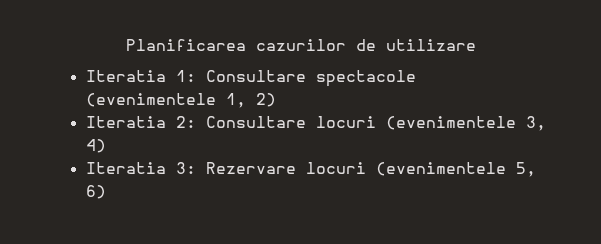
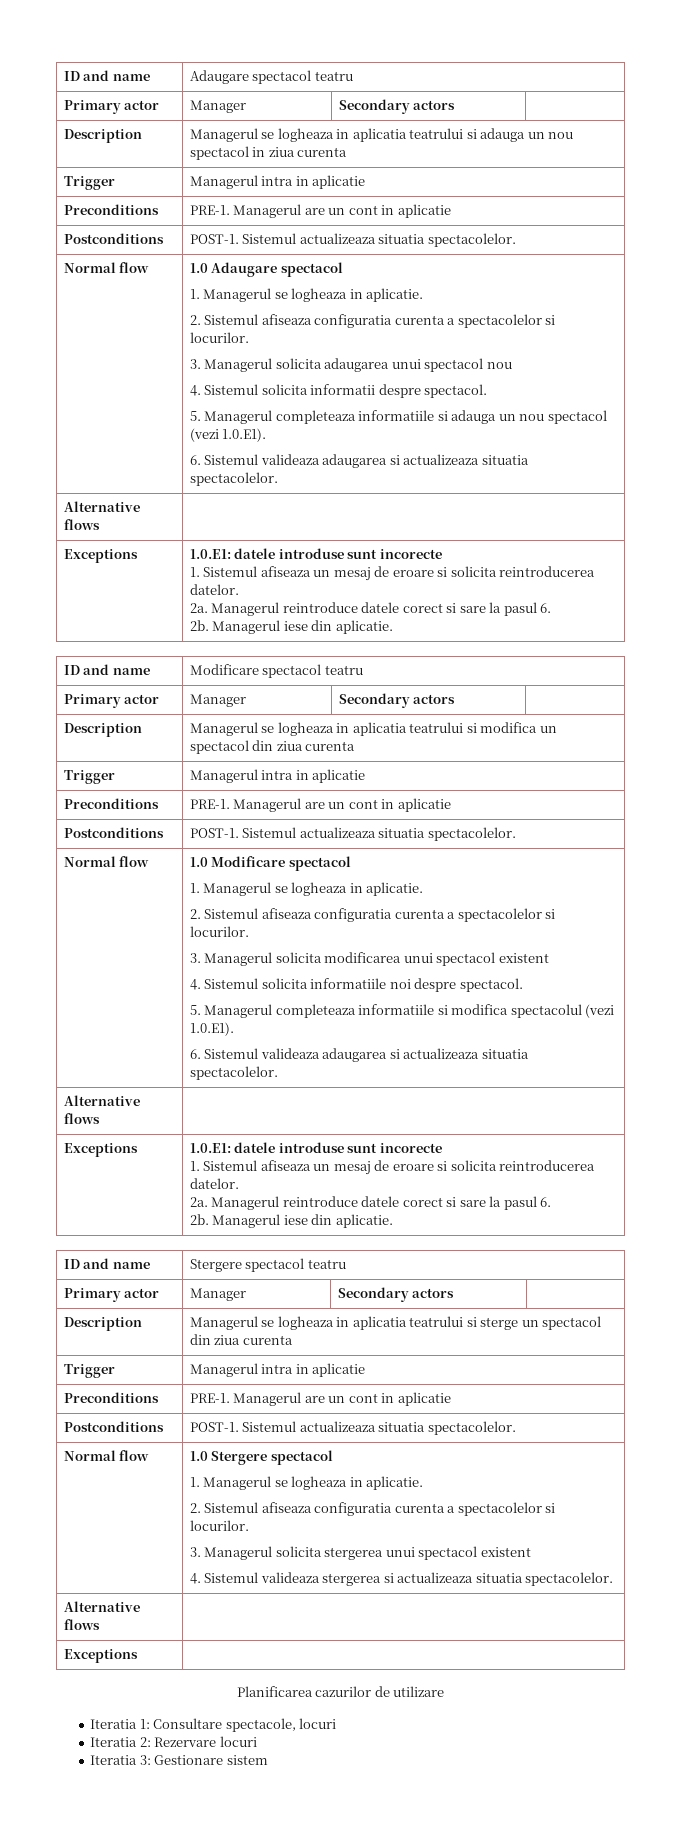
+ ID and name | Adaugare spectacol teatru
+ Primary actor | Manager | Secondary actors |
+ Description | Managerul se logheaza in aplicatia teatrului si adauga un nou spectacol in ziua curenta
+ Trigger | Managerul intra in aplicatie
+ Preconditions | PRE-1. Managerul are un cont in aplicatie
+ Postconditions | POST-1. Sistemul actualizeaza situatia spectacolelor.
+ Normal flow | 1.0 Adaugare spectacol
+ 1. Managerul se logheaza in aplicatie.
+ 2. Sistemul afiseaza configuratia curenta a spectacolelor si locurilor.
+ 3. Managerul solicita adaugarea unui spectacol nou
+ 4. Sistemul solicita informatii despre spectacol.
+ 5. Managerul completeaza informatiile si adauga un nou spectacol (vezi 1.0.E1).
+ 6. Sistemul valideaza adaugarea si actualizeaza situatia spectacolelor.
+ Alternative flows |
+ Exceptions | 1.0.E1: datele introduse sunt incorecte
+ 1. Sistemul afiseaza un mesaj de eroare si solicita reintroducerea datelor.
+ 2a. Managerul reintroduce datele corect si sare la pasul 6.
+ 2b. Managerul iese din aplicatie.
+ ID and name | Modificare spectacol teatru
+ Primary actor | Manager | Secondary actors |
+ Description | Managerul se logheaza in aplicatia teatrului si modifica un spectacol din ziua curenta
+ Trigger | Managerul intra in aplicatie
+ Preconditions | PRE-1. Managerul are un cont in aplicatie
+ Postconditions | POST-1. Sistemul actualizeaza situatia spectacolelor.
+ Normal flow | 1.0 Modificare spectacol
+ 1. Managerul se logheaza in aplicatie.
+ 2. Sistemul afiseaza configuratia curenta a spectacolelor si locurilor.
+ 3. Managerul solicita modificarea unui spectacol existent
+ 4. Sistemul solicita informatiile noi despre spectacol.
+ 5. Managerul completeaza informatiile si modifica spectacolul (vezi 1.0.E1).
+ 6. Sistemul valideaza adaugarea si actualizeaza situatia spectacolelor.
+ Alternative flows |
+ Exceptions | 1.0.E1: datele introduse sunt incorecte
+ 1. Sistemul afiseaza un mesaj de eroare si solicita reintroducerea datelor.
+ 2a. Managerul reintroduce datele corect si sare la pasul 6.
+ 2b. Managerul iese din aplicatie.
+ ID and name | Stergere spectacol teatru
+ Primary actor | Manager | Secondary actors |
+ Description | Managerul se logheaza in aplicatia teatrului si sterge un spectacol din ziua curenta
+ Trigger | Managerul intra in aplicatie
+ Preconditions | PRE-1. Managerul are un cont in aplicatie
+ Postconditions | POST-1. Sistemul actualizeaza situatia spectacolelor.
+ Normal flow | 1.0 Stergere spectacol
+ 1. Managerul se logheaza in aplicatie.
+ 2. Sistemul afiseaza configuratia curenta a spectacolelor si locurilor.
+ 3. Managerul solicita stergerea unui spectacol existent
+ 4. Sistemul valideaza stergerea si actualizeaza situatia spectacolelor.
+ Alternative flows |
+ Exceptions |
- Iteratia 1: Consultare spectacole (evenimentele 1, 2)
+ Iteratia 1: Consultare spectacole, locuri
- Iteratia 2: Consultare locuri (evenimentele 3, 4)
+ Iteratia 2: Rezervare locuri
- Iteratia 3: Rezervare locuri (evenimentele 5, 6)
+ Iteratia 3: Gestionare sistem

